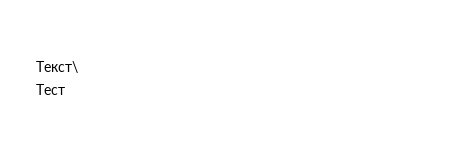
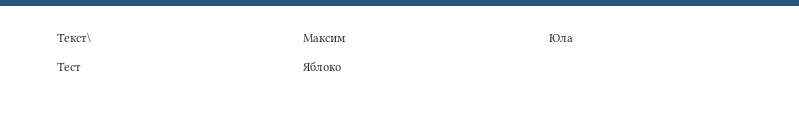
+ Максим
+ Яблоко
+ Юла

